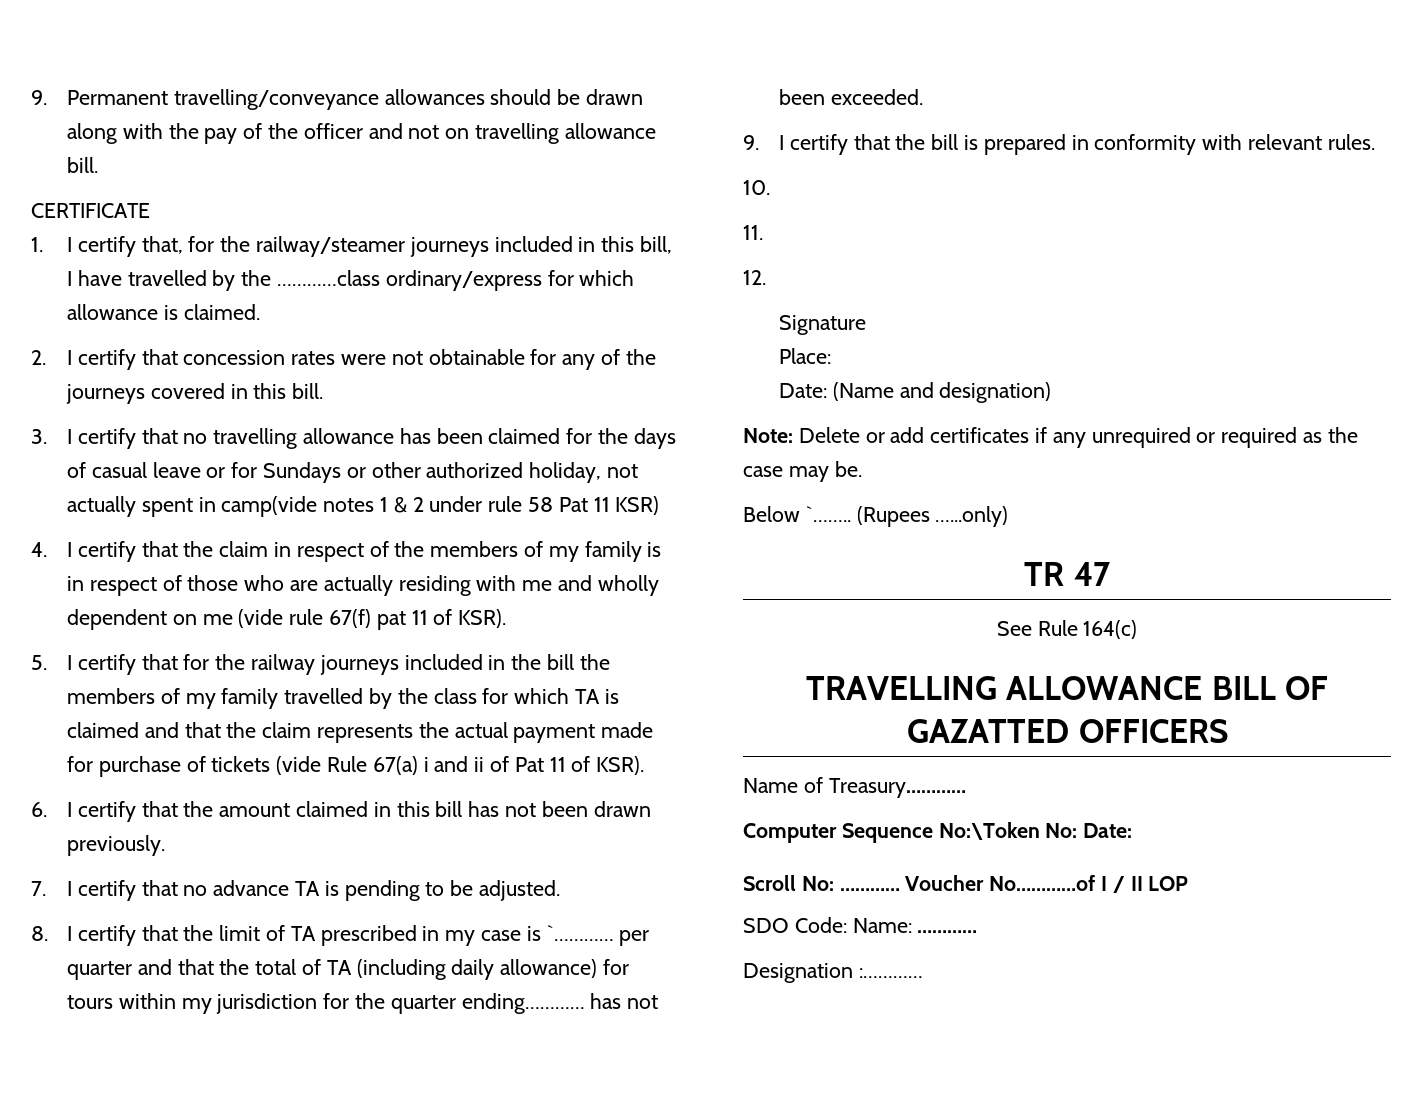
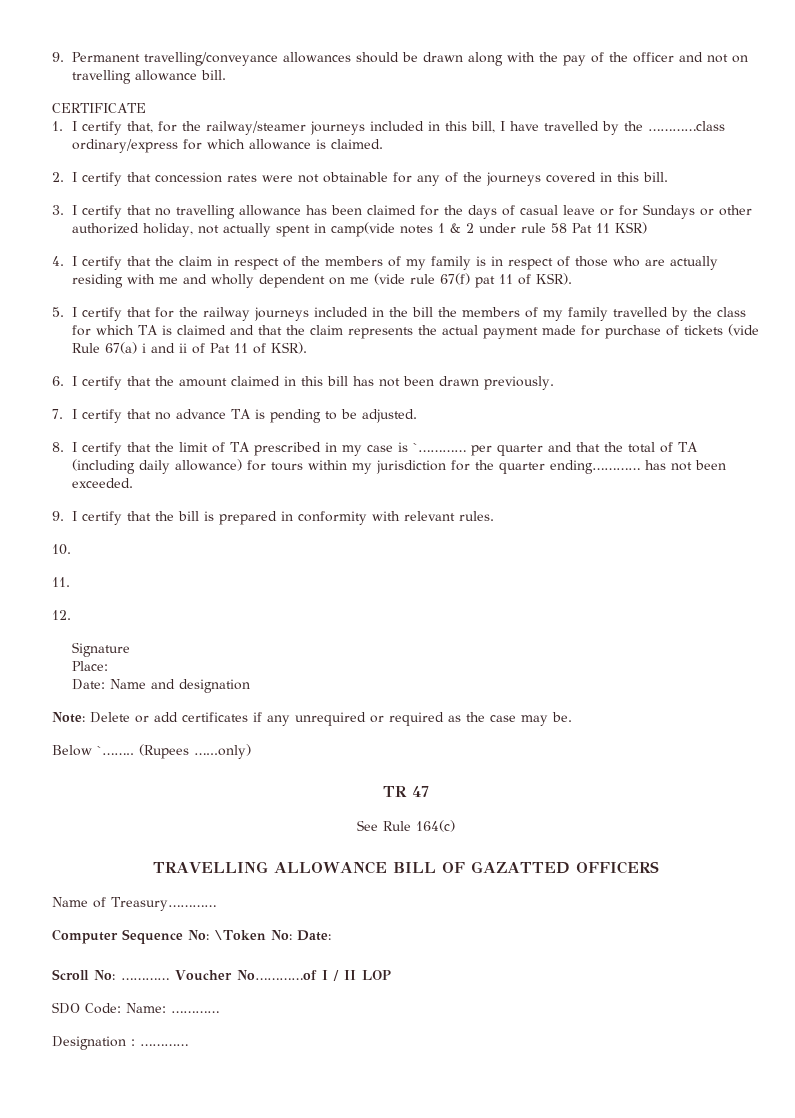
- Date: (Name and designation)
+ Date: Name and designation
- Computer Sequence No:\Token No: Date:
+ Computer Sequence No: \Token No: Date:
- Designation :…………
+ Designation : …………

